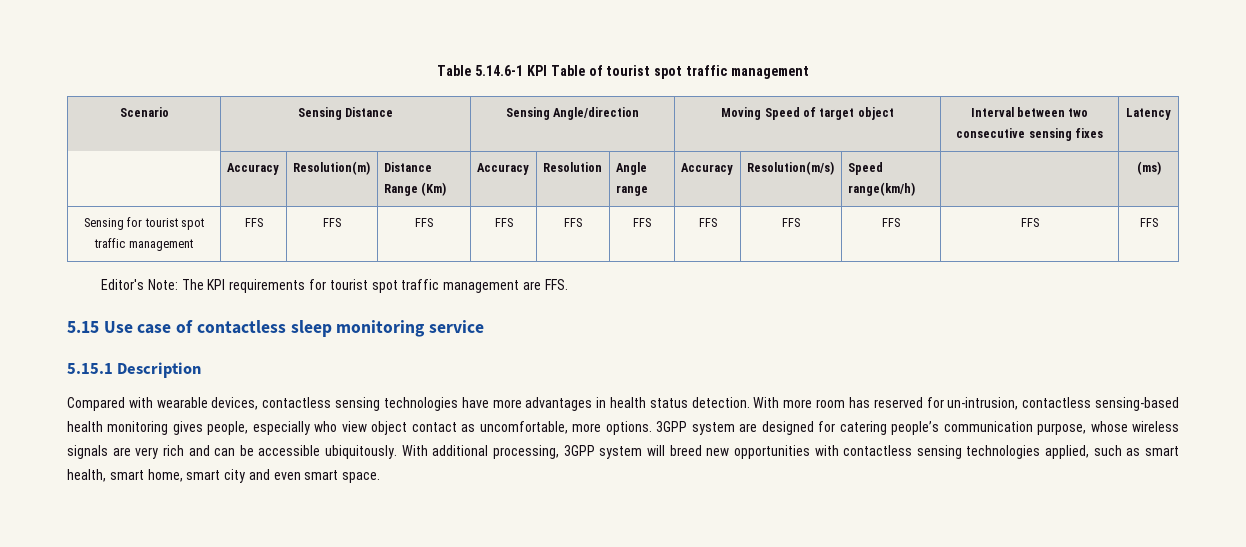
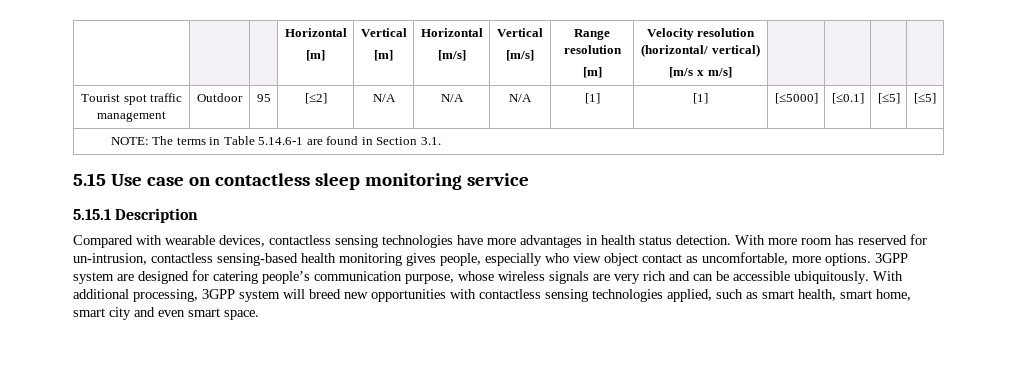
- Table 5.14.6-1 KPI Table of tourist spot traffic management
- Scenario | Sensing Distance | Sensing Angle/direction | Moving Speed of target object | Interval between two consecutive sensing fixes | Latency
- | Accuracy | Resolution(m) | Distance Range (Km) | Accuracy | Resolution | Angle range | Accuracy | Resolution(m/s) | Speed range(km/h) | | (ms)
- Sensing for tourist spot traffic management | FFS | FFS | FFS | FFS | FFS | FFS | FFS | FFS | FFS | FFS | FFS
- Editor's Note: The KPI requirements for tourist spot traffic management are FFS.
+ | | | Horizontal
+ [m] | Vertical
+ [m] | Horizontal
+ [m/s] | Vertical
+ [m/s] | Range resolution
+ [m] | Velocity resolution (horizontal/ vertical)
+ [m/s x m/s] | | | |
+ Tourist spot traffic management | Outdoor | 95 | [≤2] | N/A | N/A | N/A | [1] | [1] | [≤5000] | [≤0.1] | [≤5] | [≤5]
+ NOTE: The terms in Table 5.14.6-1 are found in Section 3.1.
- 5.15 Use case of contactless sleep monitoring service
+ 5.15 Use case on contactless sleep monitoring service

